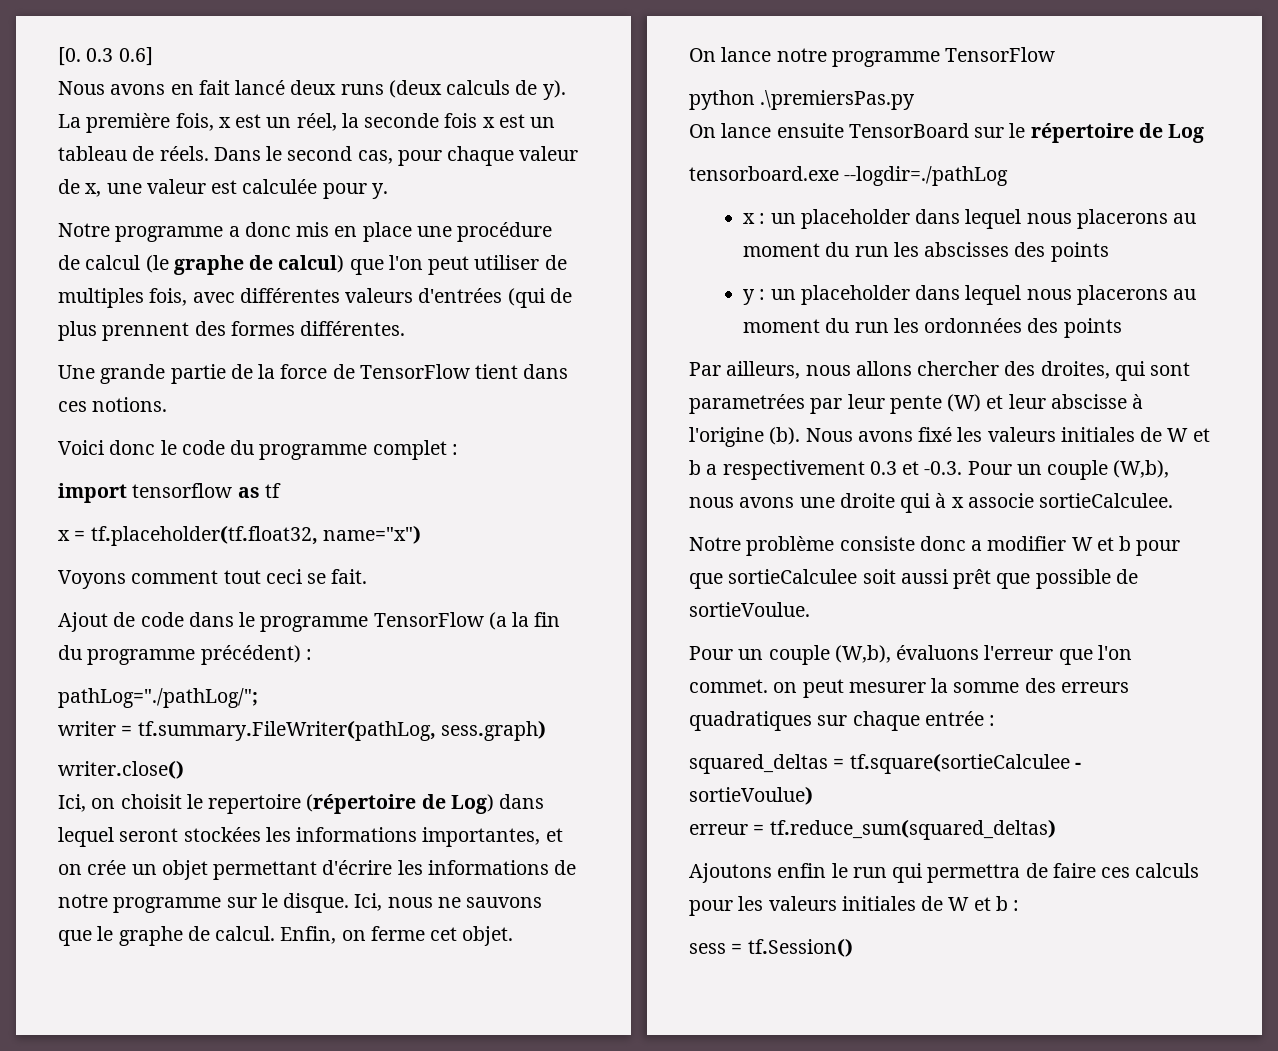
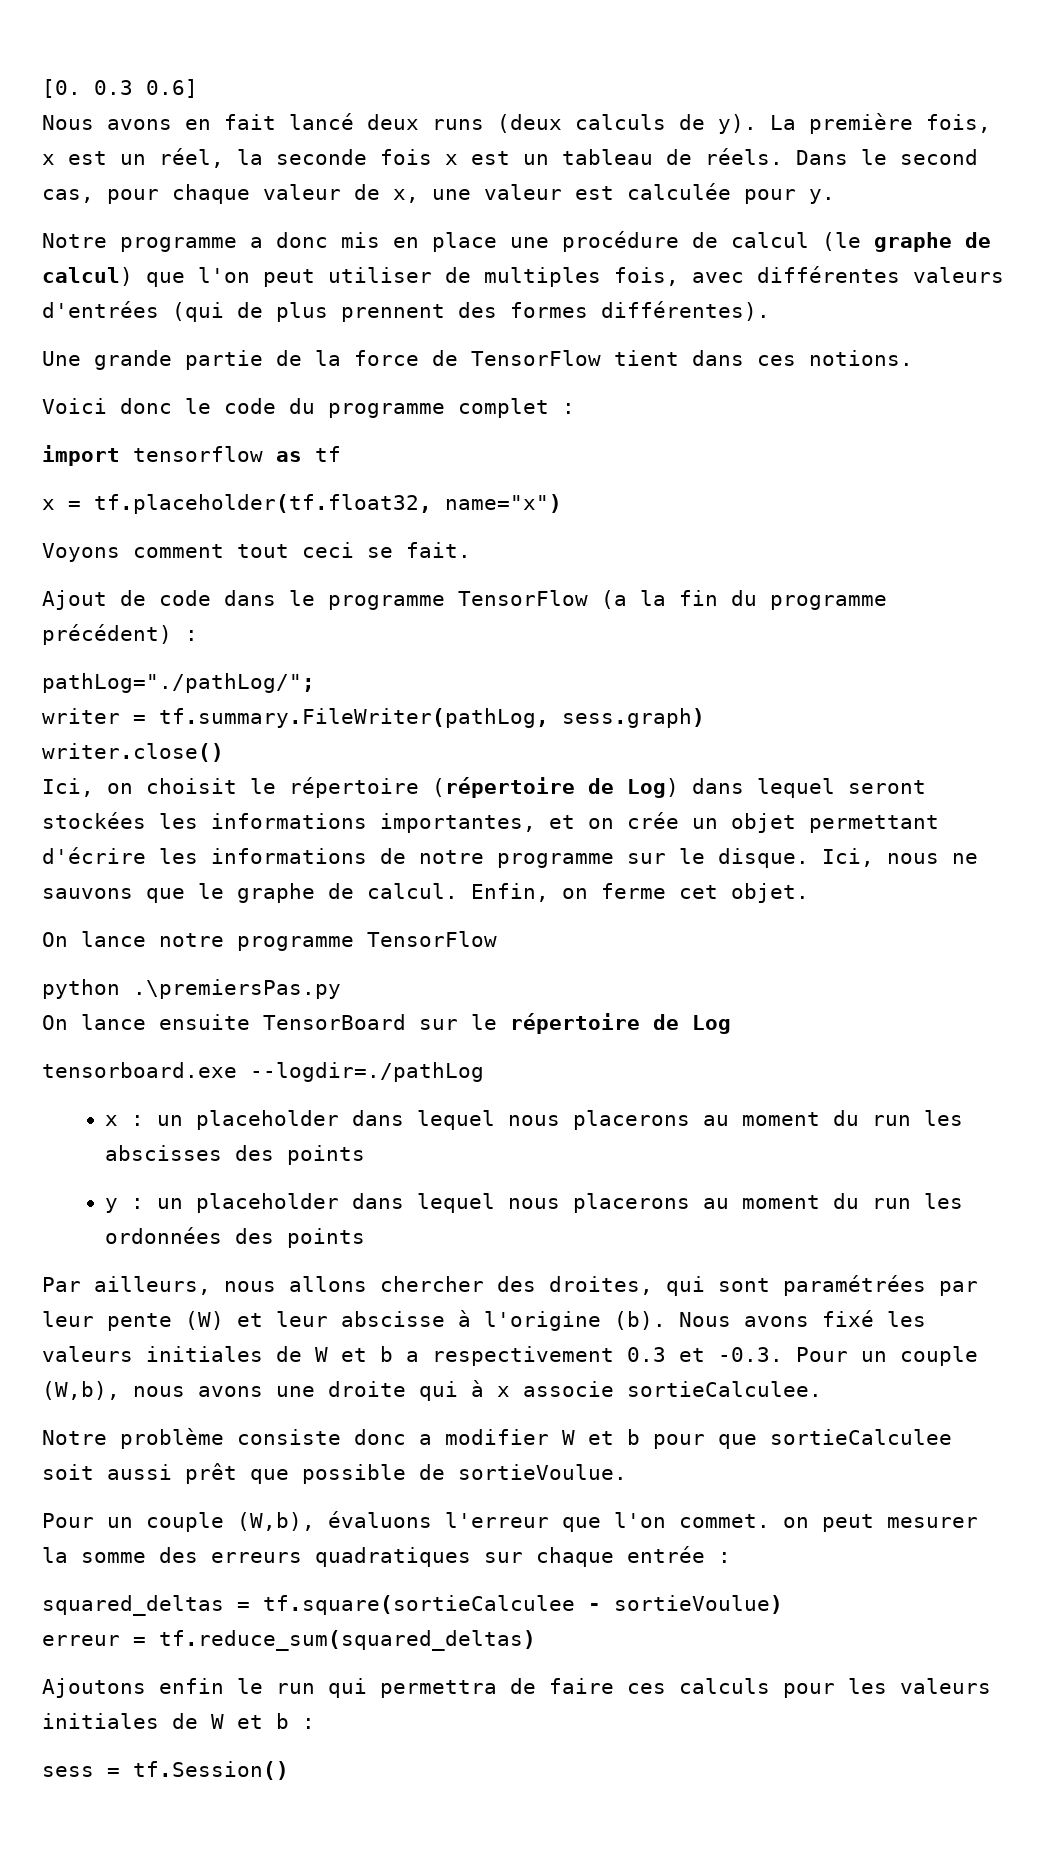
- Notre programme a donc mis en place une procédure de calcul (le graphe de calcul) que l'on peut utiliser de multiples fois, avec différentes valeurs d'entrées (qui de plus prennent des formes différentes.
+ Notre programme a donc mis en place une procédure de calcul (le graphe de calcul) que l'on peut utiliser de multiples fois, avec différentes valeurs d'entrées (qui de plus prennent des formes différentes).
- Ici, on choisit le repertoire (répertoire de Log) dans lequel seront stockées les informations importantes, et on crée un objet permettant d'écrire les informations de notre programme sur le disque.
+ Ici, on choisit le répertoire (répertoire de Log) dans lequel seront stockées les informations importantes, et on crée un objet permettant d'écrire les informations de notre programme sur le disque.
- Par ailleurs, nous allons chercher des droites, qui sont parametrées par leur pente (W) et leur abscisse à l'origine (b).
+ Par ailleurs, nous allons chercher des droites, qui sont paramétrées par leur pente (W) et leur abscisse à l'origine (b).

